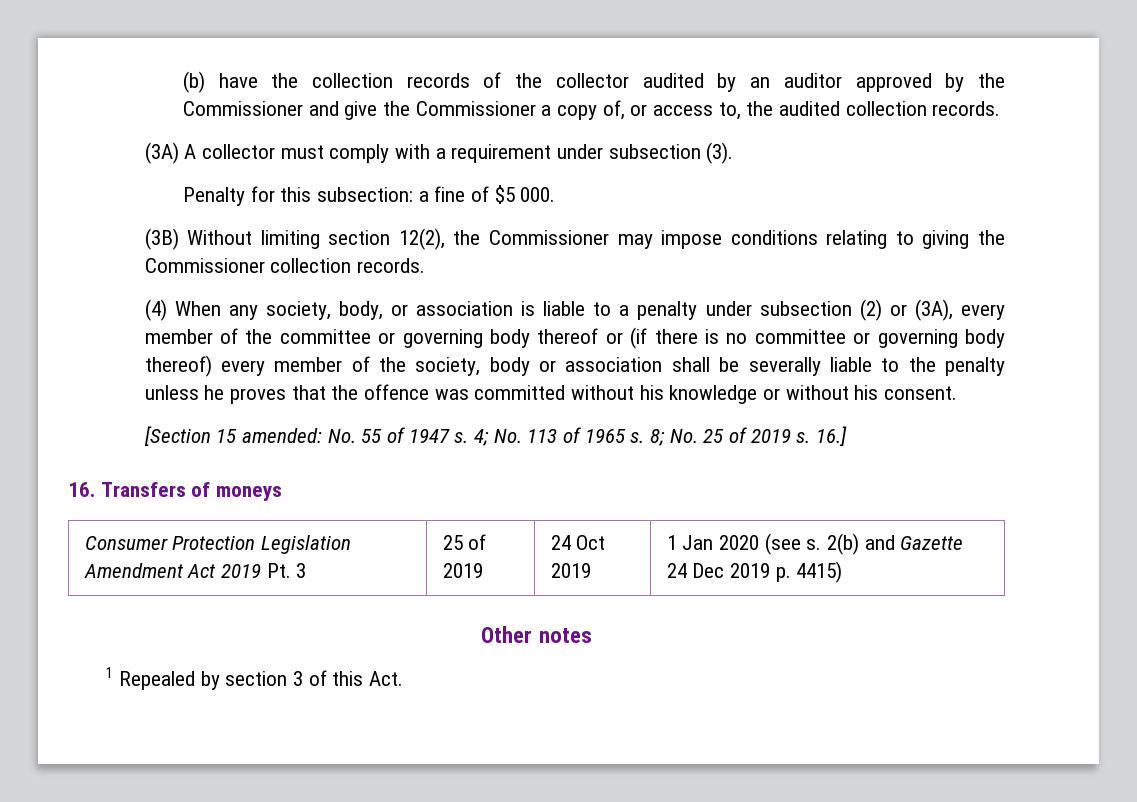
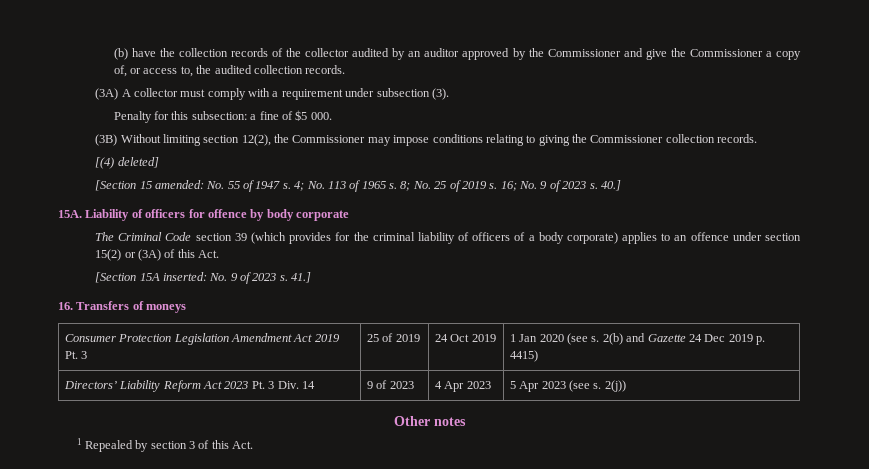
- (4) When any society, body, or association is liable to a penalty under subsection (2) or (3A), every member of the committee or governing body thereof or (if there is no committee or governing body thereof) every member of the society, body or association shall be severally liable to the penalty unless he proves that the offence was committed without his knowledge or without his consent.
+ [(4) deleted]
- 16.]
+ 16; No. 9 of 2023 s. 40.]
+ 15A. Liability of officers for offence by body corporate
+ The Criminal Code section 39 (which provides for the criminal liability of officers of a body corporate) applies to an offence under section 15(2) or (3A) of this Act.
+ [Section 15A inserted: No. 9 of 2023 s. 41.]
+ Directors’ Liability Reform Act 2023 Pt. 3 Div. 14 | 9 of 2023 | 4 Apr 2023 | 5 Apr 2023 (see s. 2(j))

